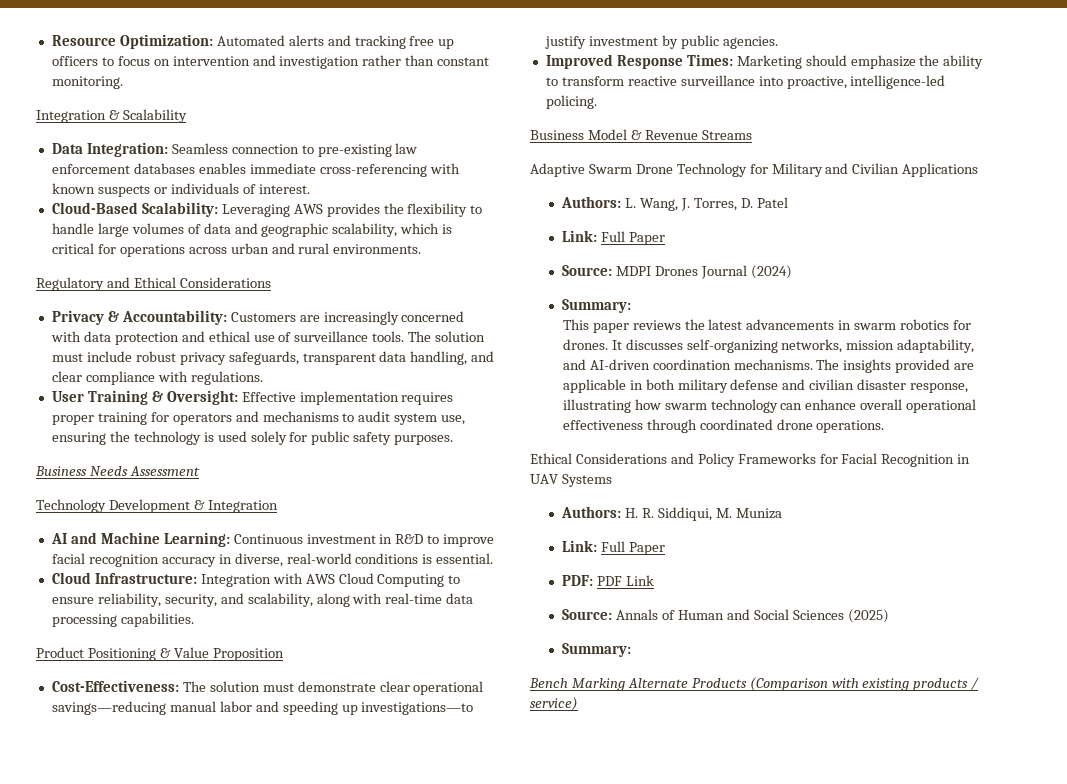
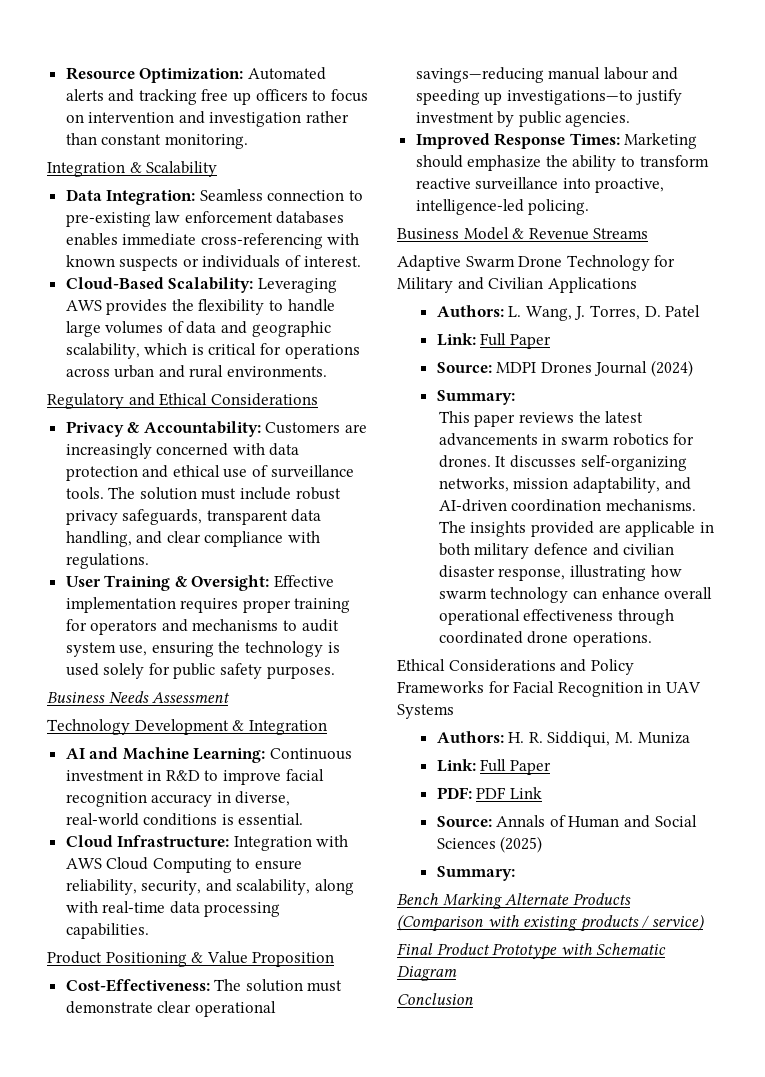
- Cost-Effectiveness: The solution must demonstrate clear operational savings—reducing manual labor and speeding up investigations—to justify investment by public agencies.
+ Cost-Effectiveness: The solution must demonstrate clear operational savings—reducing manual labour and speeding up investigations—to justify investment by public agencies.
- The insights provided are applicable in both military defense and civilian disaster response, illustrating how swarm technology can enhance overall operational effectiveness through coordinated drone operations.
+ The insights provided are applicable in both military defence and civilian disaster response, illustrating how swarm technology can enhance overall operational effectiveness through coordinated drone operations.
+ Final Product Prototype with Schematic Diagram
+ Conclusion

